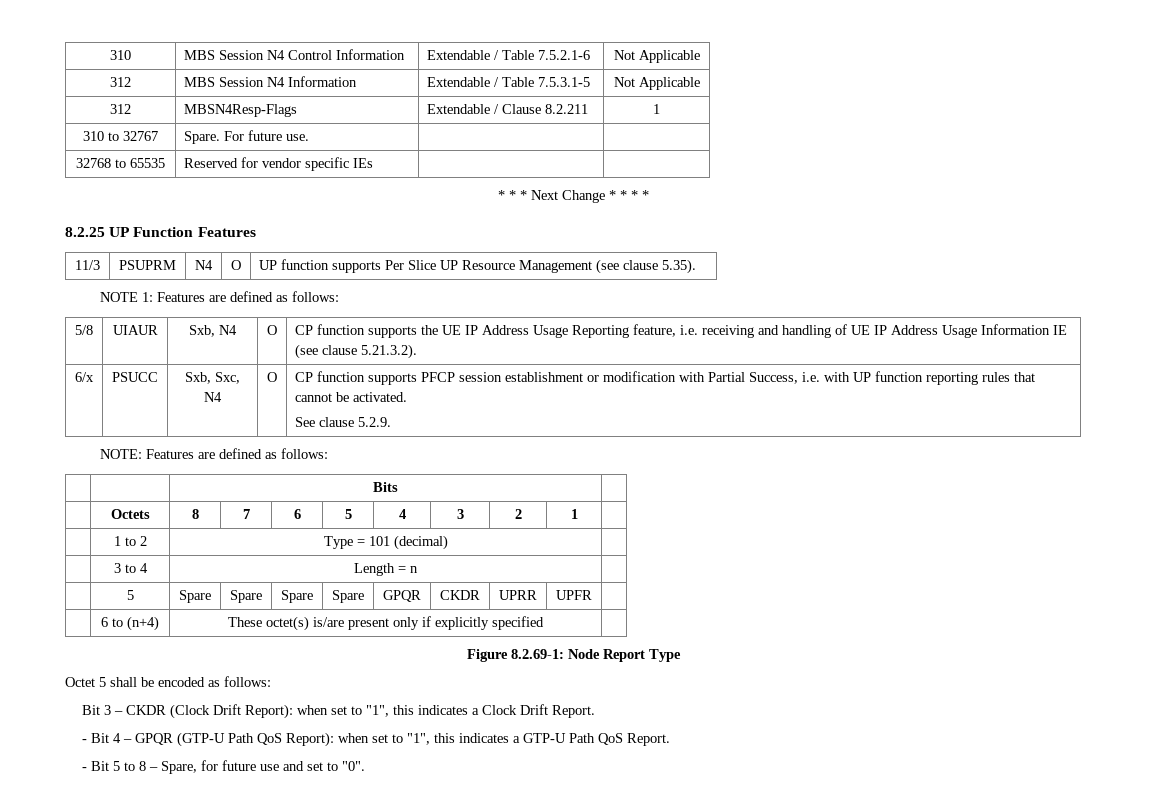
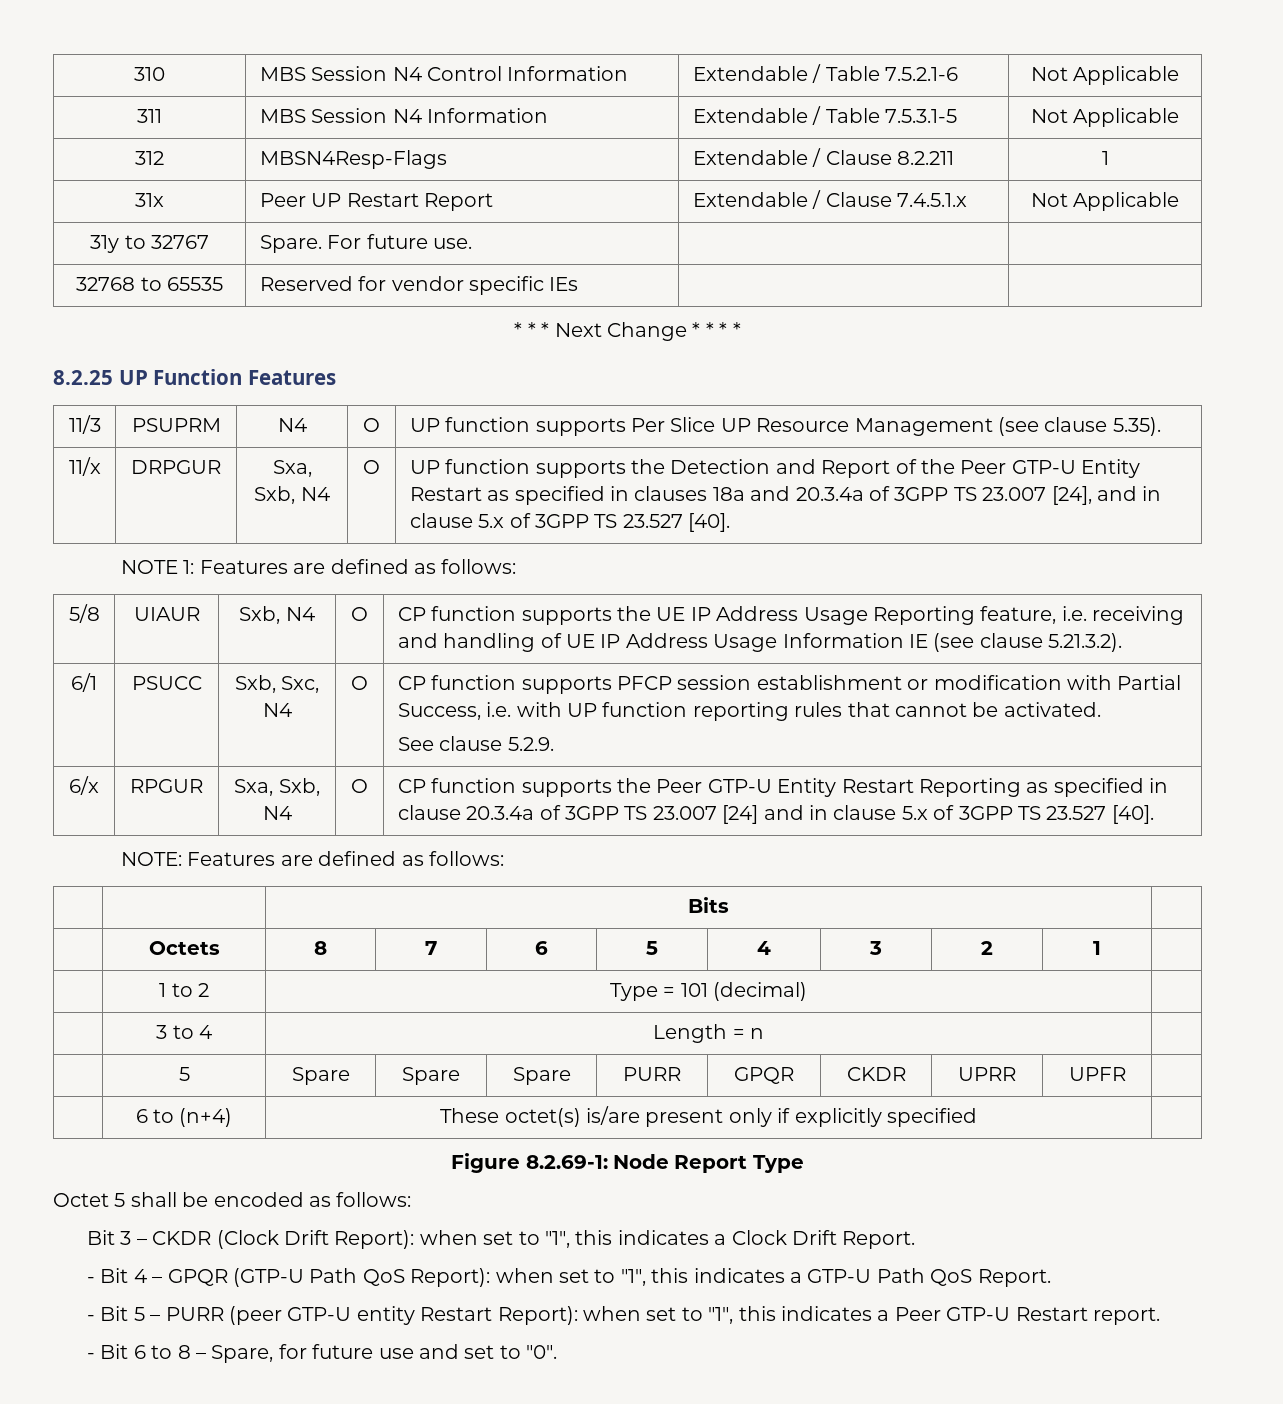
- 312 | MBS Session N4 Information | Extendable / Table 7.5.3.1-5 | Not Applicable
+ 311 | MBS Session N4 Information | Extendable / Table 7.5.3.1-5 | Not Applicable
- 310 to 32767 | Spare. For future use. | |
+ 31x | Peer UP Restart Report | Extendable / Clause 7.4.5.1.x | Not Applicable
+ 31y to 32767 | Spare. For future use. | |
+ 11/x | DRPGUR | Sxa, Sxb, N4 | O | UP function supports the Detection and Report of the Peer GTP-U Entity Restart as specified in clauses 18a and 20.3.4a of 3GPP TS 23.007 [24], and in clause 5.x of 3GPP TS 23.527 [40].
- 6/x | PSUCC | Sxb, Sxc, N4 | O | CP function supports PFCP session establishment or modification with Partial Success, i.e. with UP function reporting rules that cannot be activated.
+ 6/1 | PSUCC | Sxb, Sxc, N4 | O | CP function supports PFCP session establishment or modification with Partial Success, i.e. with UP function reporting rules that cannot be activated.
+ 6/x | RPGUR | Sxa, Sxb, N4 | O | CP function supports the Peer GTP-U Entity Restart Reporting as specified in clause 20.3.4a of 3GPP TS 23.007 [24] and in clause 5.x of 3GPP TS 23.527 [40].
- | 5 | Spare | Spare | Spare | Spare | GPQR | CKDR | UPRR | UPFR |
+ | 5 | Spare | Spare | Spare | PURR | GPQR | CKDR | UPRR | UPFR |
- - Bit 5 to 8 – Spare, for future use and set to "0".
+ - Bit 5 – PURR (peer GTP-U entity Restart Report): when set to "1", this indicates a Peer GTP-U Restart report.
+ - Bit 6 to 8 – Spare, for future use and set to "0".

